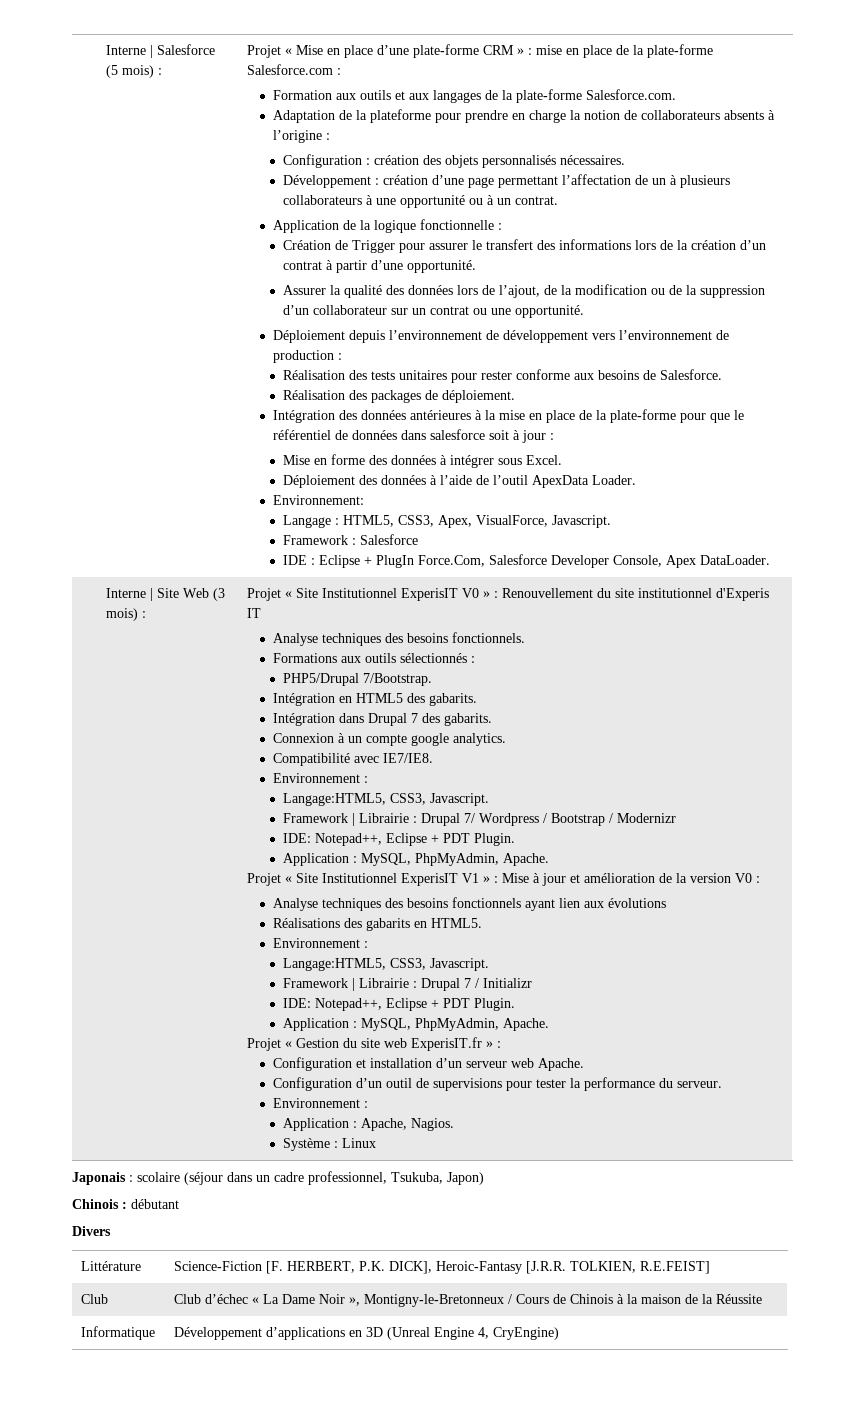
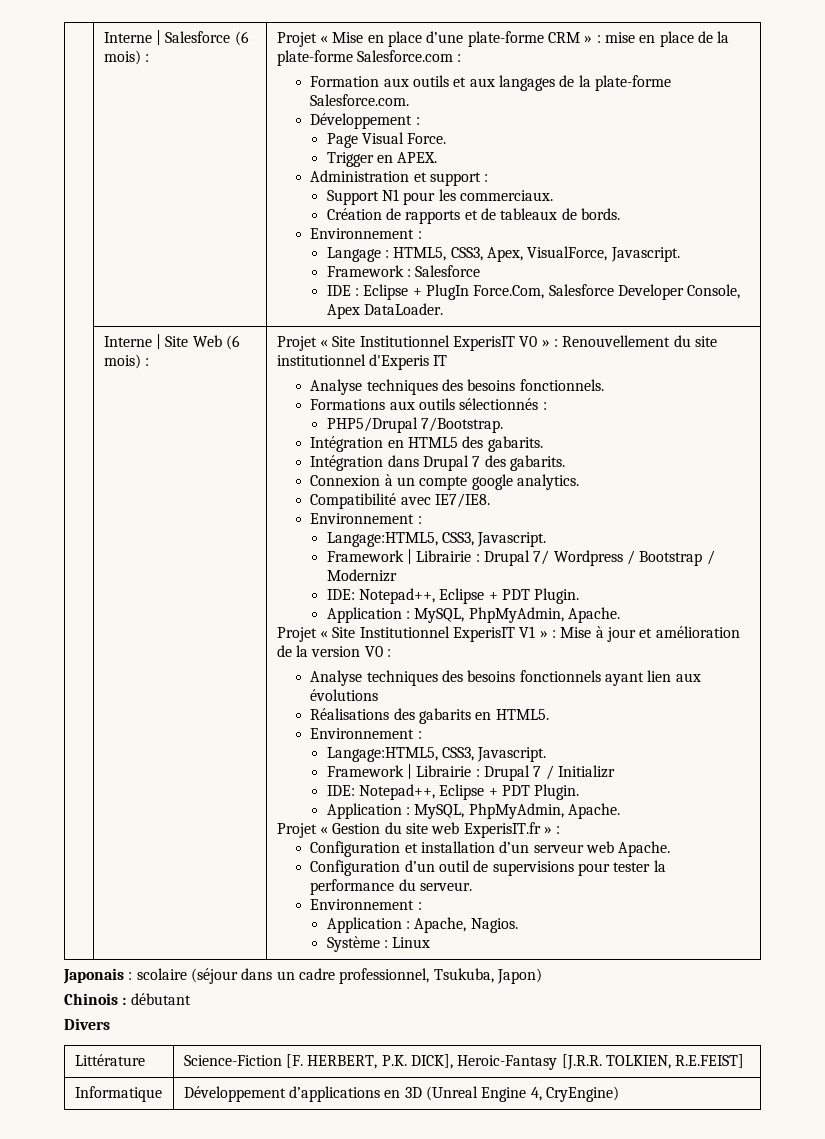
- Interne | Salesforce (5 mois) :
+ Interne | Salesforce (6 mois) :
- Adaptation de la plateforme pour prendre en charge la notion de collaborateurs absents à l’origine :
- Configuration : création des objets personnalisés nécessaires.
- Développement : création d’une page permettant l’affectation de un à plusieurs collaborateurs à une opportunité ou à un contrat.
- Application de la logique fonctionnelle :
- Création de Trigger pour assurer le transfert des informations lors de la création d’un contrat à partir d’une opportunité.
- Assurer la qualité des données lors de l’ajout, de la modification ou de la suppression d’un collaborateur sur un contrat ou une opportunité.
- Déploiement depuis l’environnement de développement vers l’environnement de production :
- Réalisation des tests unitaires pour rester conforme aux besoins de Salesforce.
- Réalisation des packages de déploiement.
- Intégration des données antérieures à la mise en place de la plate-forme pour que le référentiel de données dans salesforce soit à jour :
- Mise en forme des données à intégrer sous Excel.
- Déploiement des données à l’aide de l’outil ApexData Loader.
- Environnement:
+ Développement :
+ Page Visual Force.
+ Trigger en APEX.
+ Administration et support :
+ Support N1 pour les commerciaux.
+ Création de rapports et de tableaux de bords.
+ Environnement :
- Interne | Site Web (3 mois) :
+ Interne | Site Web (6 mois) :
- Club | Club d’échec « La Dame Noir », Montigny-le-Bretonneux / Cours de Chinois à la maison de la Réussite

